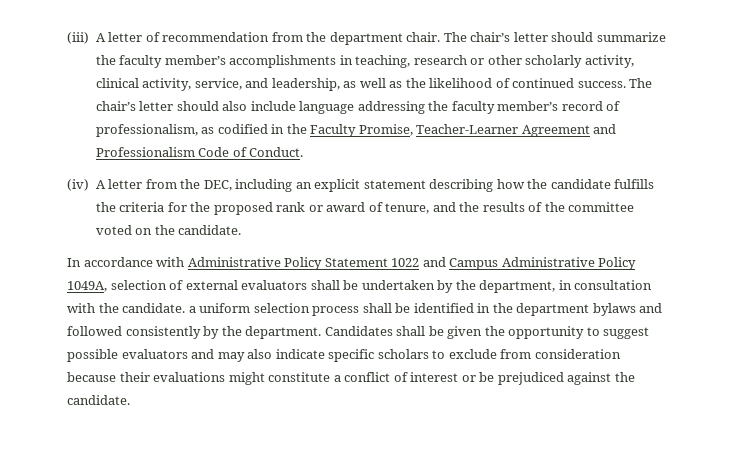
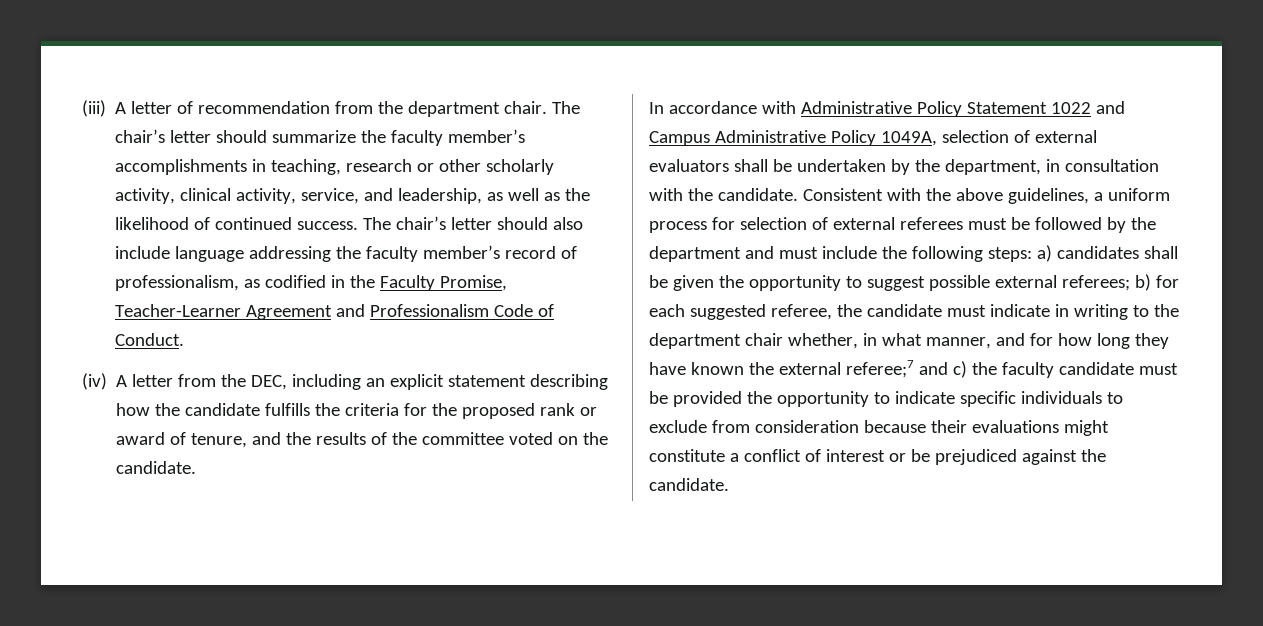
- In accordance with Administrative Policy Statement 1022 and Campus Administrative Policy 1049A, selection of external evaluators shall be undertaken by the department, in consultation with the candidate. a uniform selection process shall be identified in the department bylaws and followed consistently by the department. Candidates shall be given the opportunity to suggest possible evaluators and may also indicate specific scholars to exclude from consideration because their evaluations might constitute a conflict of interest or be prejudiced against the candidate.
+ In accordance with Administrative Policy Statement 1022 and Campus Administrative Policy 1049A, selection of external evaluators shall be undertaken by the department, in consultation with the candidate. Consistent with the above guidelines, a uniform process for selection of external referees must be followed by the department and must include the following steps: a) candidates shall be given the opportunity to suggest possible external referees; b) for each suggested referee, the candidate must indicate in writing to the department chair whether, in what manner, and for how long they have known the external referee;7 and c) the faculty candidate must be provided the opportunity to indicate specific individuals to exclude from consideration because their evaluations might constitute a conflict of interest or be prejudiced against the candidate.

